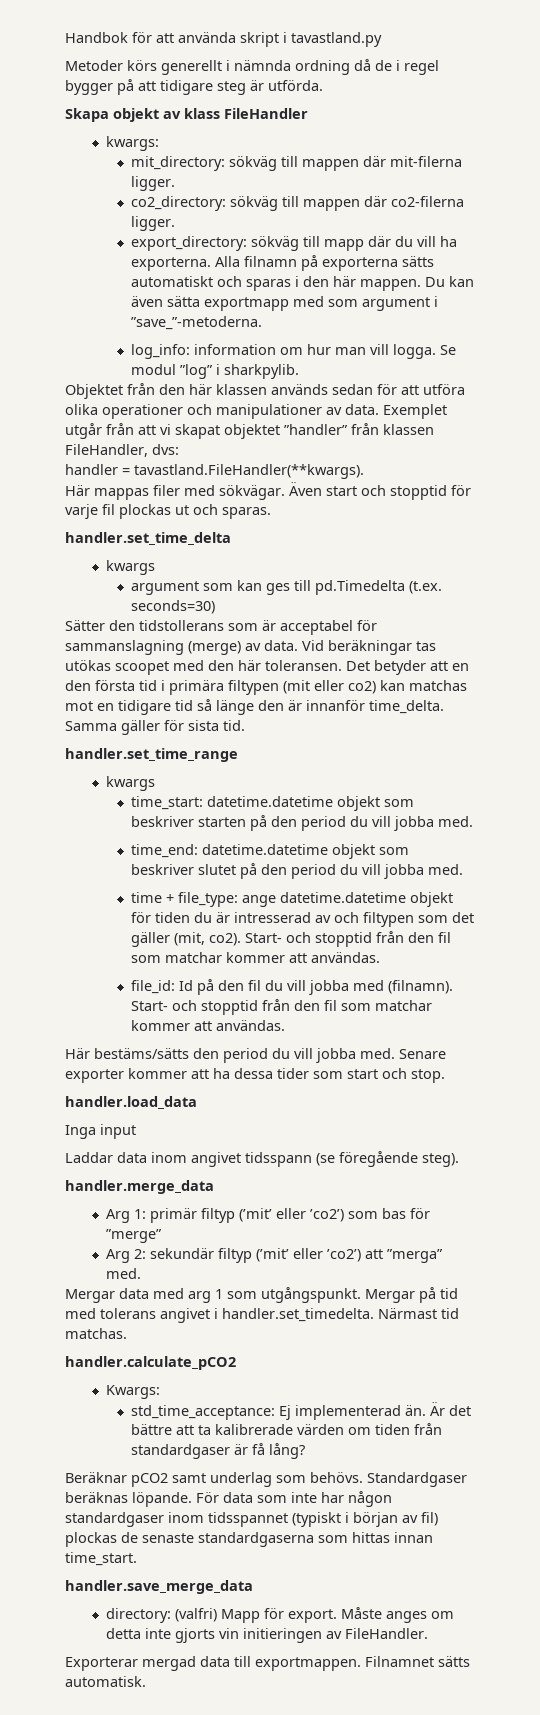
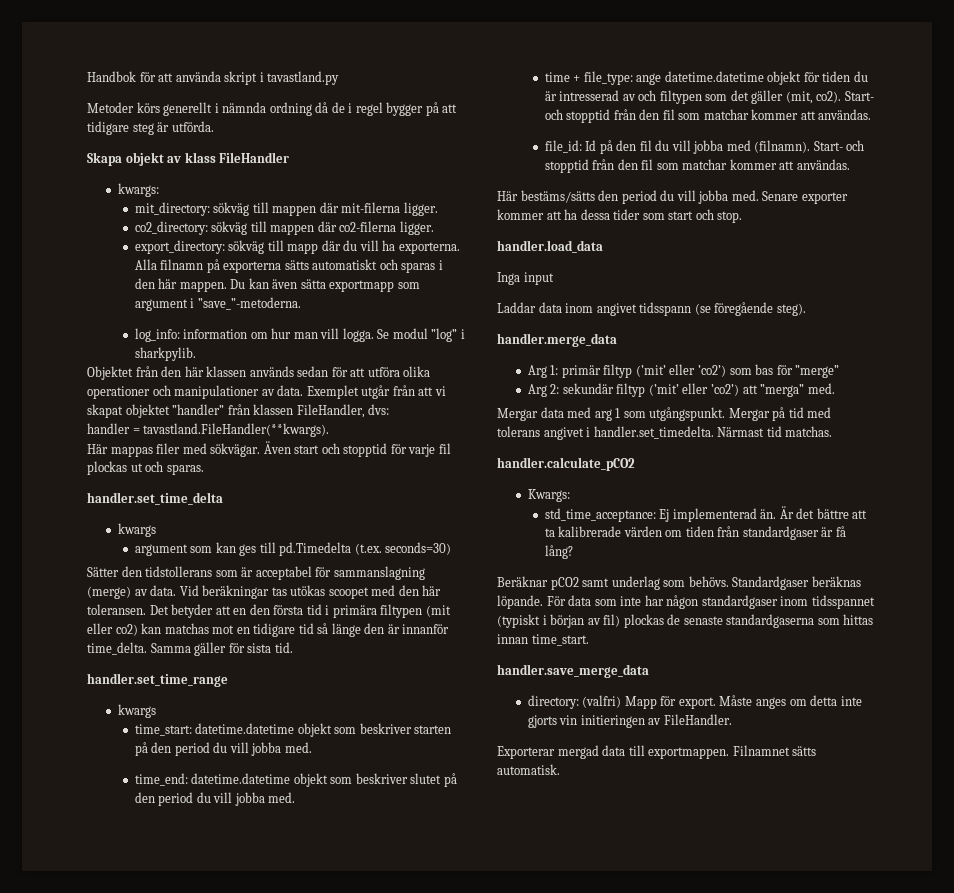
- Du kan även sätta exportmapp med som argument i ”save_”-metoderna.
+ Du kan även sätta exportmapp som argument i ”save_”-metoderna.

